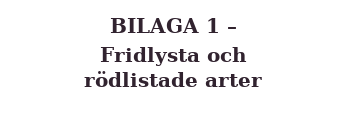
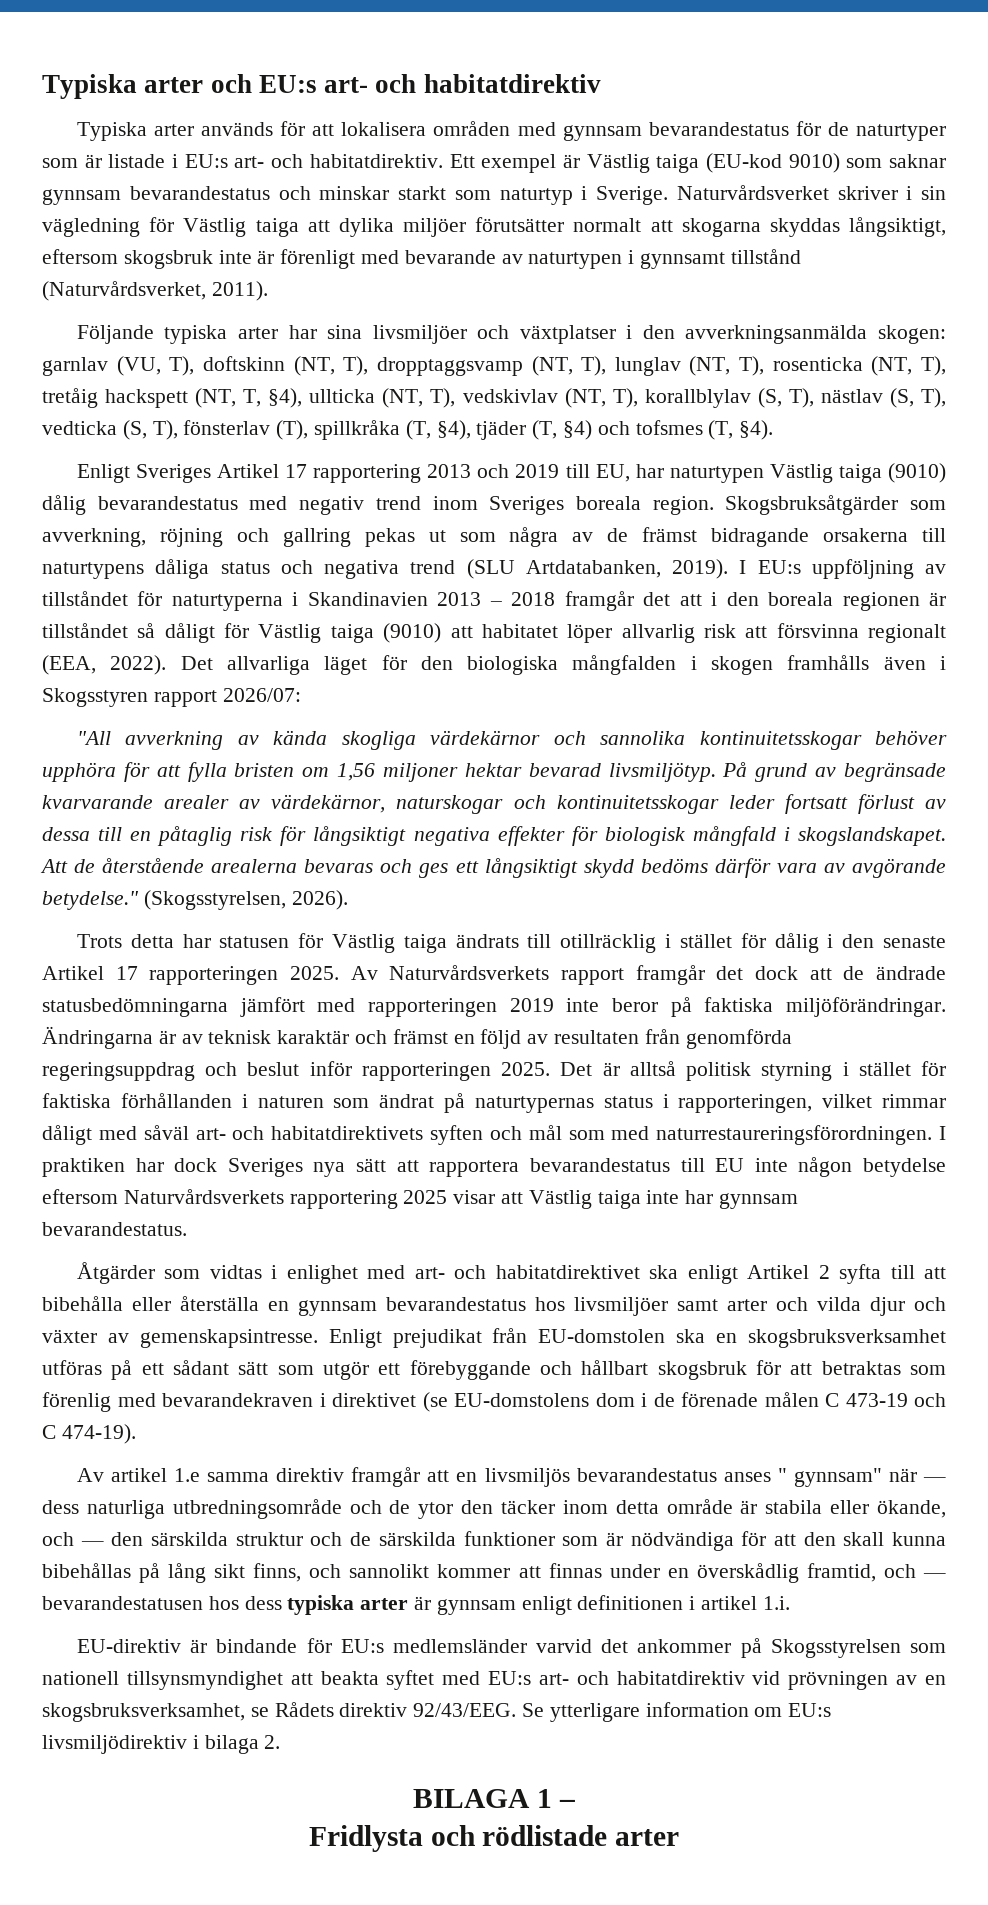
+ Typiska arter och EU:s art- och habitatdirektiv
+ Typiska arter används för att lokalisera områden med gynnsam bevarandestatus för de naturtyper som är listade i EU:s art- och habitatdirektiv. Ett exempel är Västlig taiga (EU-kod 9010) som saknar gynnsam bevarandestatus och minskar starkt som naturtyp i Sverige. Naturvårdsverket skriver i sin vägledning för Västlig taiga att dylika miljöer förutsätter normalt att skogarna skyddas långsiktigt, eftersom skogsbruk inte är förenligt med bevarande av naturtypen i gynnsamt tillstånd (Naturvårdsverket, 2011).
+ Följande typiska arter har sina livsmiljöer och växtplatser i den avverkningsanmälda skogen: garnlav (VU, T), doftskinn (NT, T), dropptaggsvamp (NT, T), lunglav (NT, T), rosenticka (NT, T), tretåig hackspett (NT, T, §4), ullticka (NT, T), vedskivlav (NT, T), korallblylav (S, T), nästlav (S, T), vedticka (S, T), fönsterlav (T), spillkråka (T, §4), tjäder (T, §4) och tofsmes (T, §4).
+ Enligt Sveriges Artikel 17 rapportering 2013 och 2019 till EU, har naturtypen Västlig taiga (9010) dålig bevarandestatus med negativ trend inom Sveriges boreala region. Skogsbruksåtgärder som avverkning, röjning och gallring pekas ut som några av de främst bidragande orsakerna till naturtypens dåliga status och negativa trend (SLU Artdatabanken, 2019). I EU:s uppföljning av tillståndet för naturtyperna i Skandinavien 2013 – 2018 framgår det att i den boreala regionen är tillståndet så dåligt för Västlig taiga (9010) att habitatet löper allvarlig risk att försvinna regionalt (EEA, 2022). Det allvarliga läget för den biologiska mångfalden i skogen framhålls även i Skogsstyren rapport 2026/07:
+ "All avverkning av kända skogliga värdekärnor och sannolika kontinuitetsskogar behöver upphöra för att fylla bristen om 1,56 miljoner hektar bevarad livsmiljötyp. På grund av begränsade kvarvarande arealer av värdekärnor, naturskogar och kontinuitetsskogar leder fortsatt förlust av dessa till en påtaglig risk för långsiktigt negativa effekter för biologisk mångfald i skogslandskapet. Att de återstående arealerna bevaras och ges ett långsiktigt skydd bedöms därför vara av avgörande betydelse." (Skogsstyrelsen, 2026).
+ Trots detta har statusen för Västlig taiga ändrats till otillräcklig i stället för dålig i den senaste Artikel 17 rapporteringen 2025. Av Naturvårdsverkets rapport framgår det dock att de ändrade statusbedömningarna jämfört med rapporteringen 2019 inte beror på faktiska miljöförändringar. Ändringarna är av teknisk karaktär och främst en följd av resultaten från genomförda regeringsuppdrag och beslut inför rapporteringen 2025. Det är alltså politisk styrning i stället för faktiska förhållanden i naturen som ändrat på naturtypernas status i rapporteringen, vilket rimmar dåligt med såväl art- och habitatdirektivets syften och mål som med naturrestaureringsförordningen. I praktiken har dock Sveriges nya sätt att rapportera bevarandestatus till EU inte någon betydelse eftersom Naturvårdsverkets rapportering 2025 visar att Västlig taiga inte har gynnsam bevarandestatus.
+ Åtgärder som vidtas i enlighet med art- och habitatdirektivet ska enligt Artikel 2 syfta till att bibehålla eller återställa en gynnsam bevarandestatus hos livsmiljöer samt arter och vilda djur och växter av gemenskapsintresse. Enligt prejudikat från EU-domstolen ska en skogsbruksverksamhet utföras på ett sådant sätt som utgör ett förebyggande och hållbart skogsbruk för att betraktas som förenlig med bevarandekraven i direktivet (se EU-domstolens dom i de förenade målen C 473-19 och C 474-19).
+ Av artikel 1.e samma direktiv framgår att en livsmiljös bevarandestatus anses " gynnsam" när — dess naturliga utbredningsområde och de ytor den täcker inom detta område är stabila eller ökande, och — den särskilda struktur och de särskilda funktioner som är nödvändiga för att den skall kunna bibehållas på lång sikt finns, och sannolikt kommer att finnas under en överskådlig framtid, och — bevarandestatusen hos dess typiska arter är gynnsam enligt definitionen i artikel 1.i.
+ EU-direktiv är bindande för EU:s medlemsländer varvid det ankommer på Skogsstyrelsen som nationell tillsynsmyndighet att beakta syftet med EU:s art- och habitatdirektiv vid prövningen av en skogsbruksverksamhet, se Rådets direktiv 92/43/EEG. Se ytterligare information om EU:s livsmiljödirektiv i bilaga 2.

